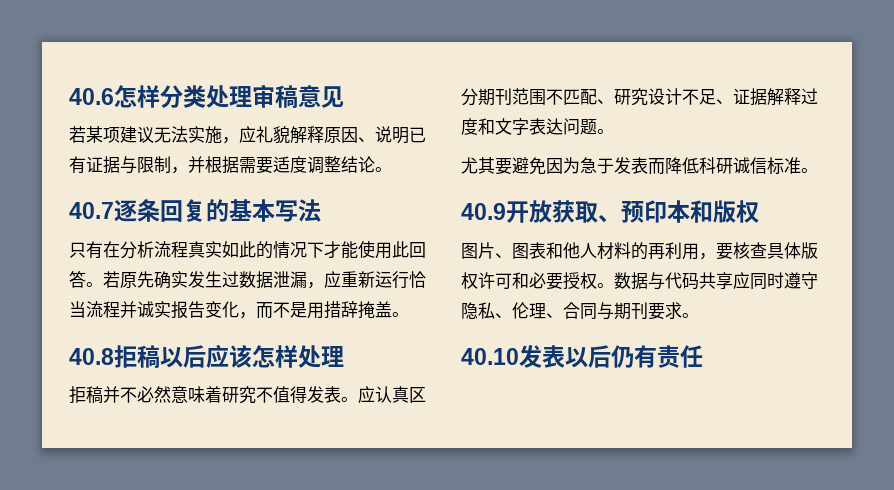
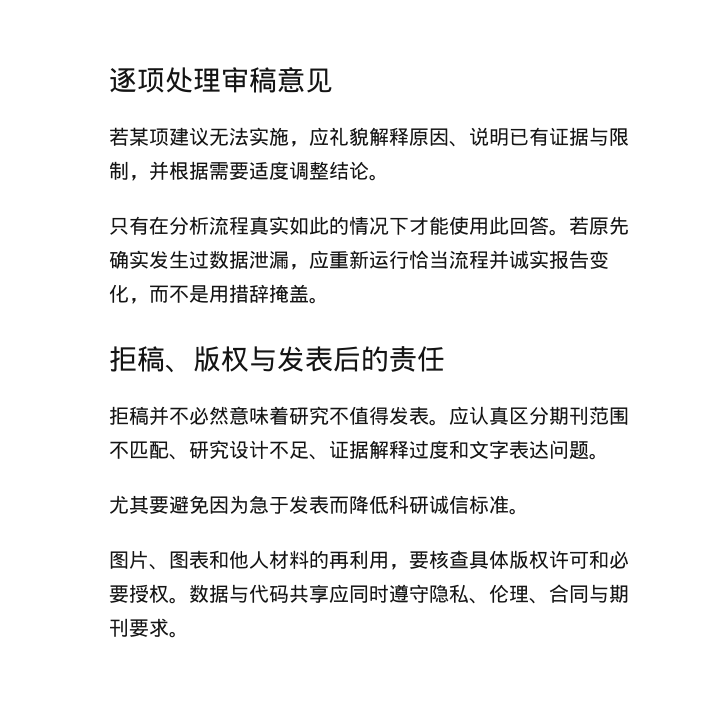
- 40.6怎样分类处理审稿意见
+ 逐项处理审稿意见
- 40.7逐条回复的基本写法
- 40.8拒稿以后应该怎样处理
+ 拒稿、版权与发表后的责任
- 40.9开放获取、预印本和版权
- 40.10发表以后仍有责任

